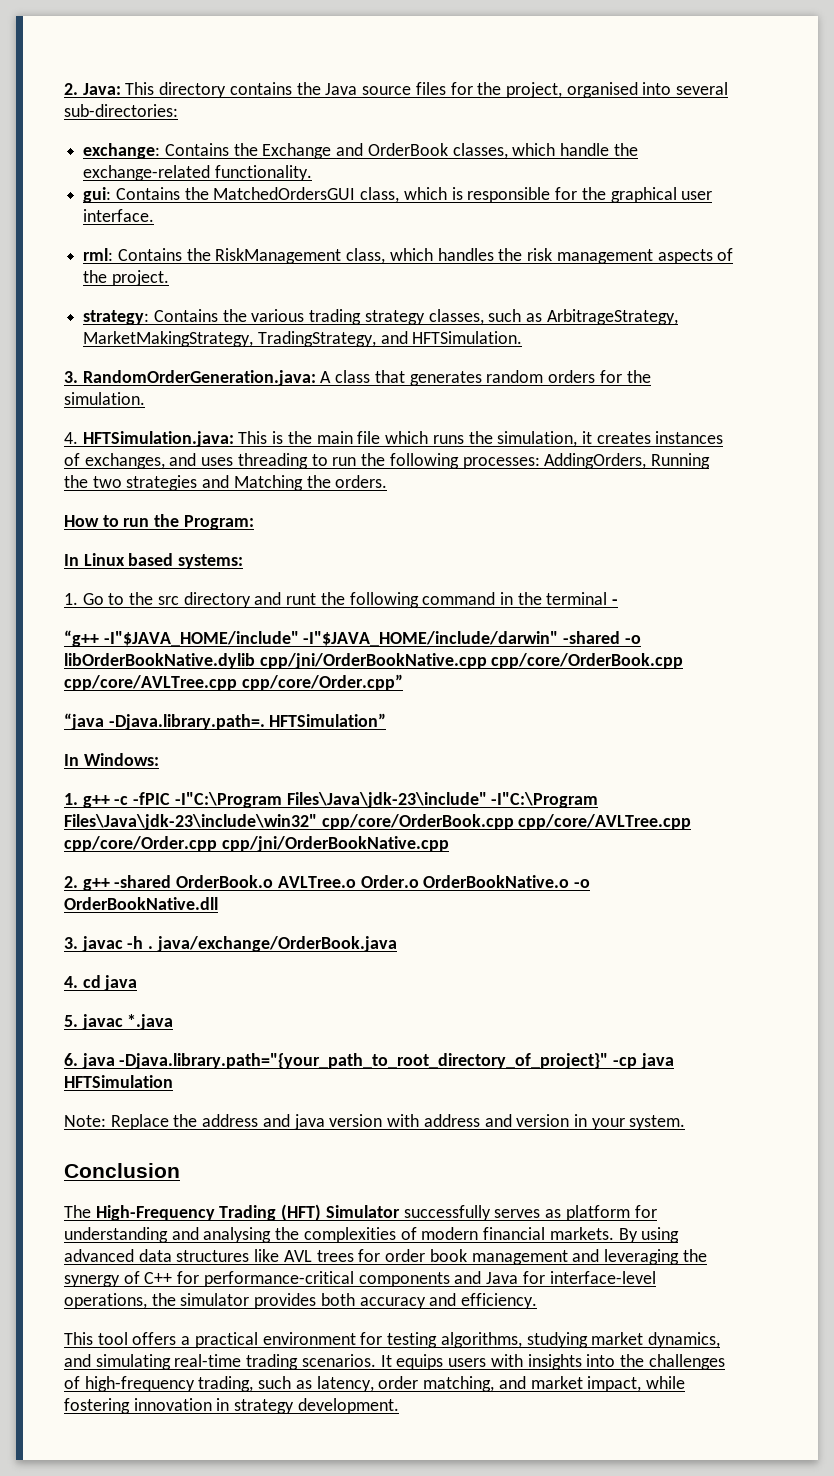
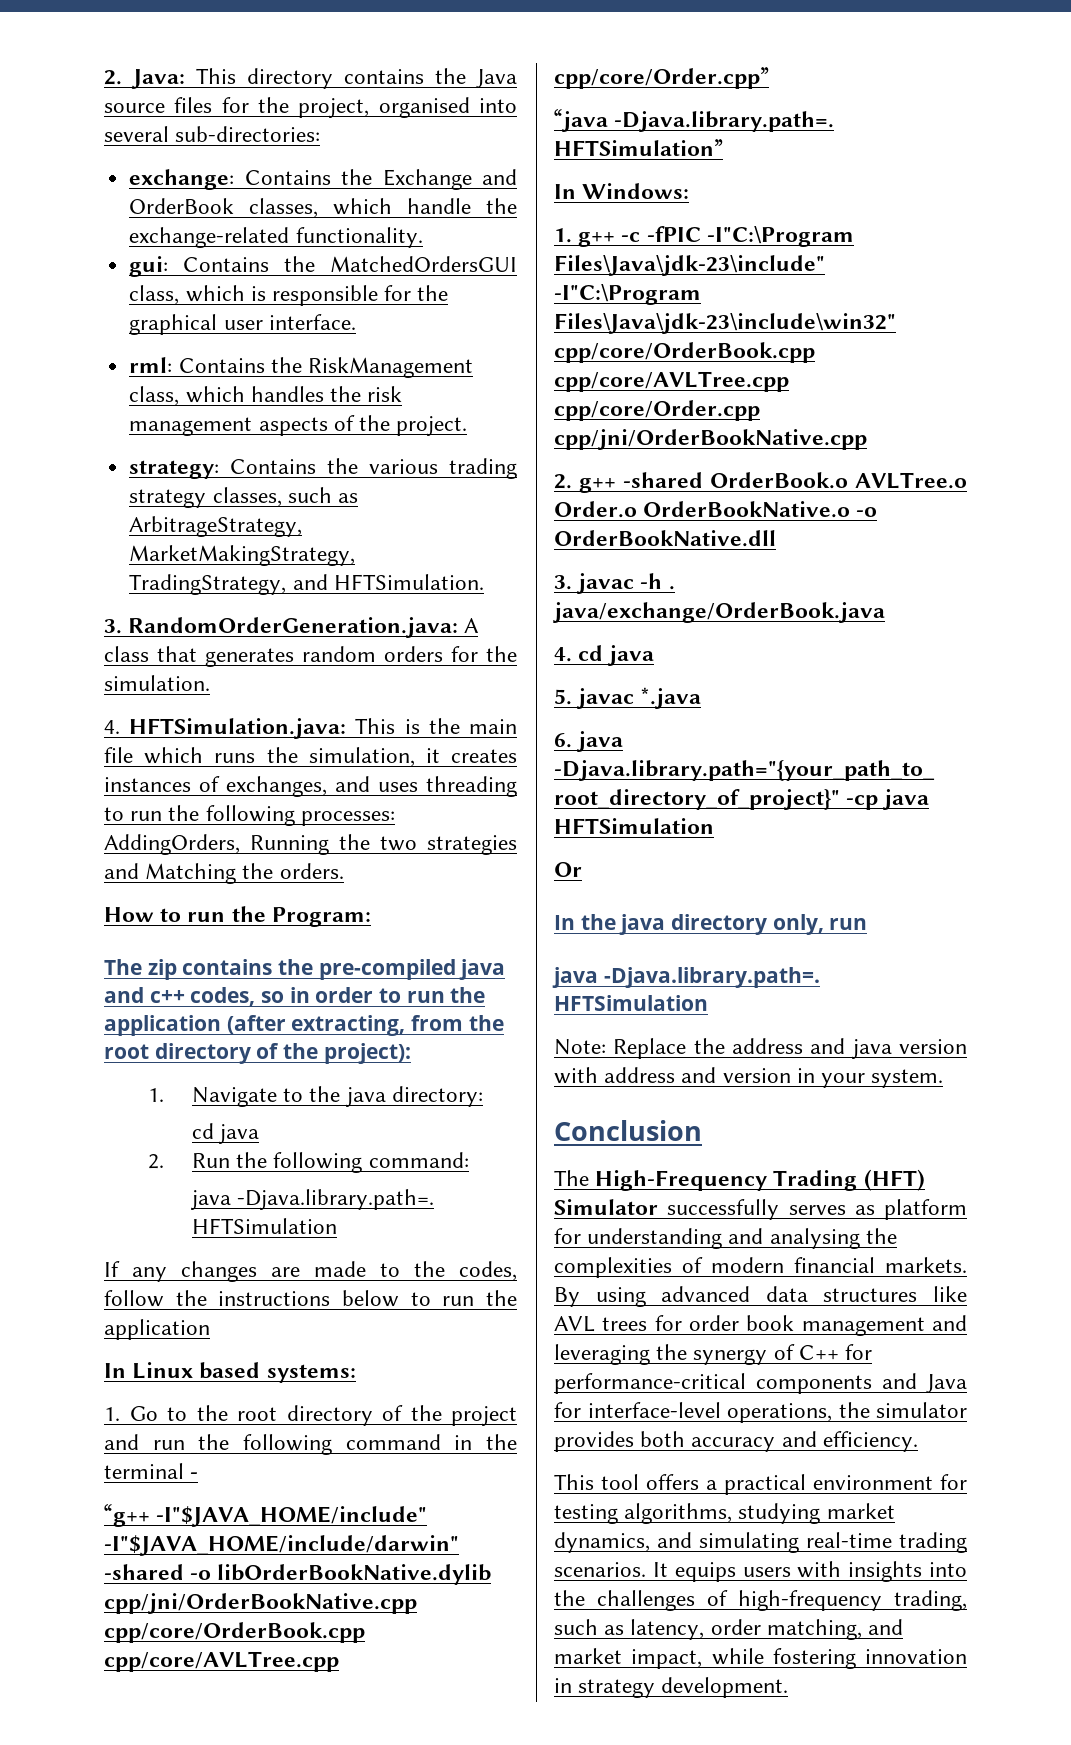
+ The zip contains the pre-compiled java and c++ codes, so in order to run the application (after extracting, from the root directory of the project):
+ 1. Navigate to the java directory:
+ cd java
+ 2. Run the following command:
+ java -Djava.library.path=. HFTSimulation
+ If any changes are made to the codes, follow the instructions below to run the application
- 1. Go to the src directory and runt the following command in the terminal -
+ 1. Go to the root directory of the project and run the following command in the terminal -
+ Or
+ In the java directory only, run
+ java -Djava.library.path=. HFTSimulation

